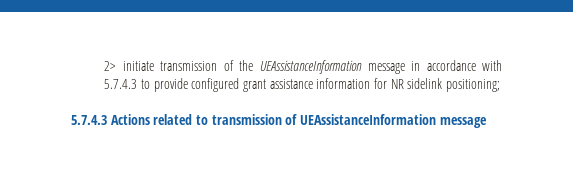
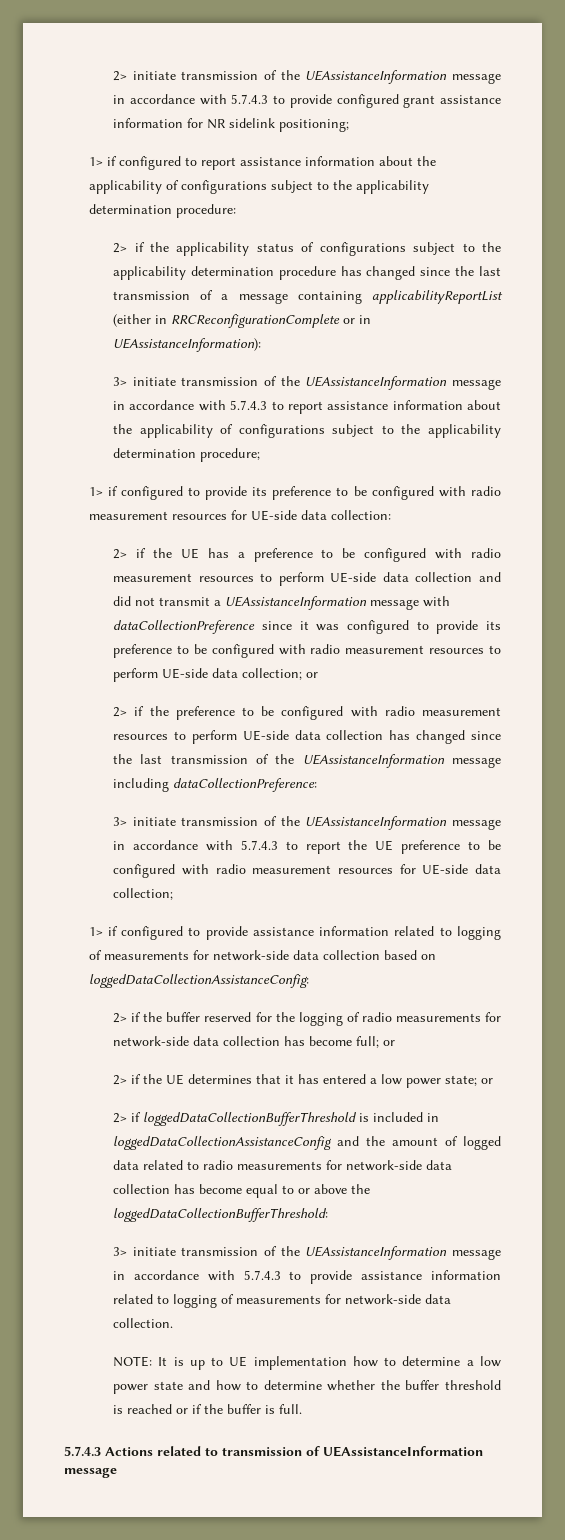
+ 1> if configured to report assistance information about the applicability of configurations subject to the applicability determination procedure:
+ 2> if the applicability status of configurations subject to the applicability determination procedure has changed since the last transmission of a message containing applicabilityReportList (either in RRCReconfigurationComplete or in UEAssistanceInformation):
+ 3> initiate transmission of the UEAssistanceInformation message in accordance with 5.7.4.3 to report assistance information about the applicability of configurations subject to the applicability determination procedure;
+ 1> if configured to provide its preference to be configured with radio measurement resources for UE-side data collection:
+ 2> if the UE has a preference to be configured with radio measurement resources to perform UE-side data collection and did not transmit a UEAssistanceInformation message with dataCollectionPreference since it was configured to provide its preference to be configured with radio measurement resources to perform UE-side data collection; or
+ 2> if the preference to be configured with radio measurement resources to perform UE-side data collection has changed since the last transmission of the UEAssistanceInformation message including dataCollectionPreference:
+ 3> initiate transmission of the UEAssistanceInformation message in accordance with 5.7.4.3 to report the UE preference to be configured with radio measurement resources for UE-side data collection;
+ 1> if configured to provide assistance information related to logging of measurements for network-side data collection based on loggedDataCollectionAssistanceConfig:
+ 2> if the buffer reserved for the logging of radio measurements for network-side data collection has become full; or
+ 2> if the UE determines that it has entered a low power state; or
+ 2> if loggedDataCollectionBufferThreshold is included in loggedDataCollectionAssistanceConfig and the amount of logged data related to radio measurements for network-side data collection has become equal to or above the loggedDataCollectionBufferThreshold:
+ 3> initiate transmission of the UEAssistanceInformation message in accordance with 5.7.4.3 to provide assistance information related to logging of measurements for network-side data collection.
+ NOTE: It is up to UE implementation how to determine a low power state and how to determine whether the buffer threshold is reached or if the buffer is full.

